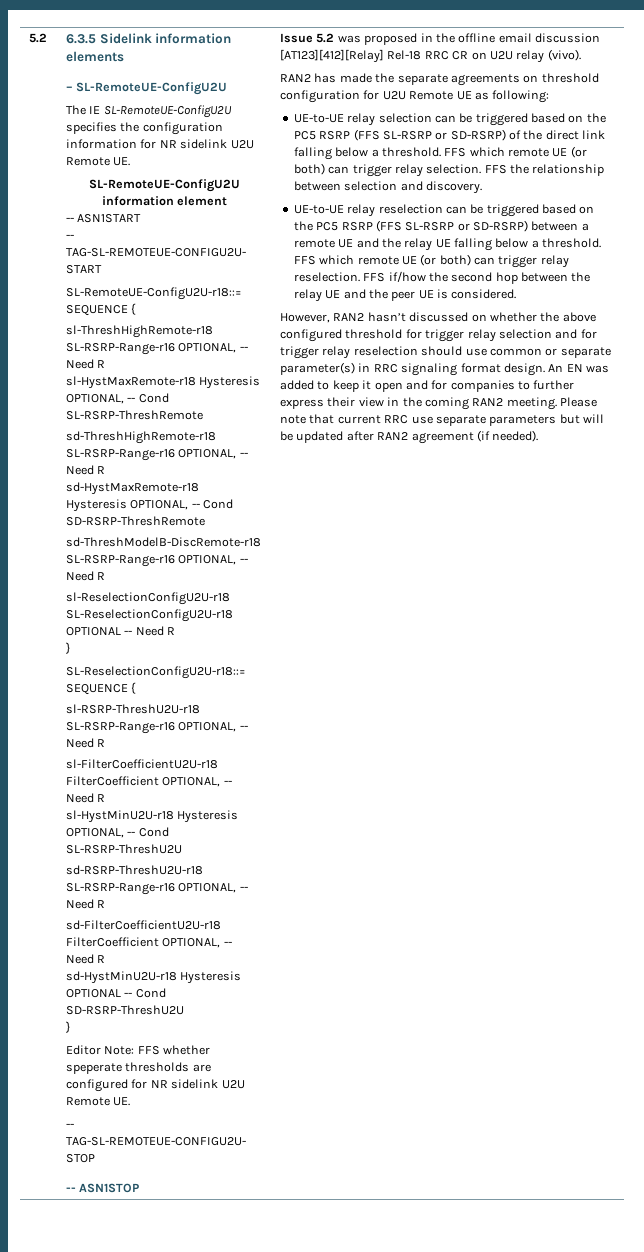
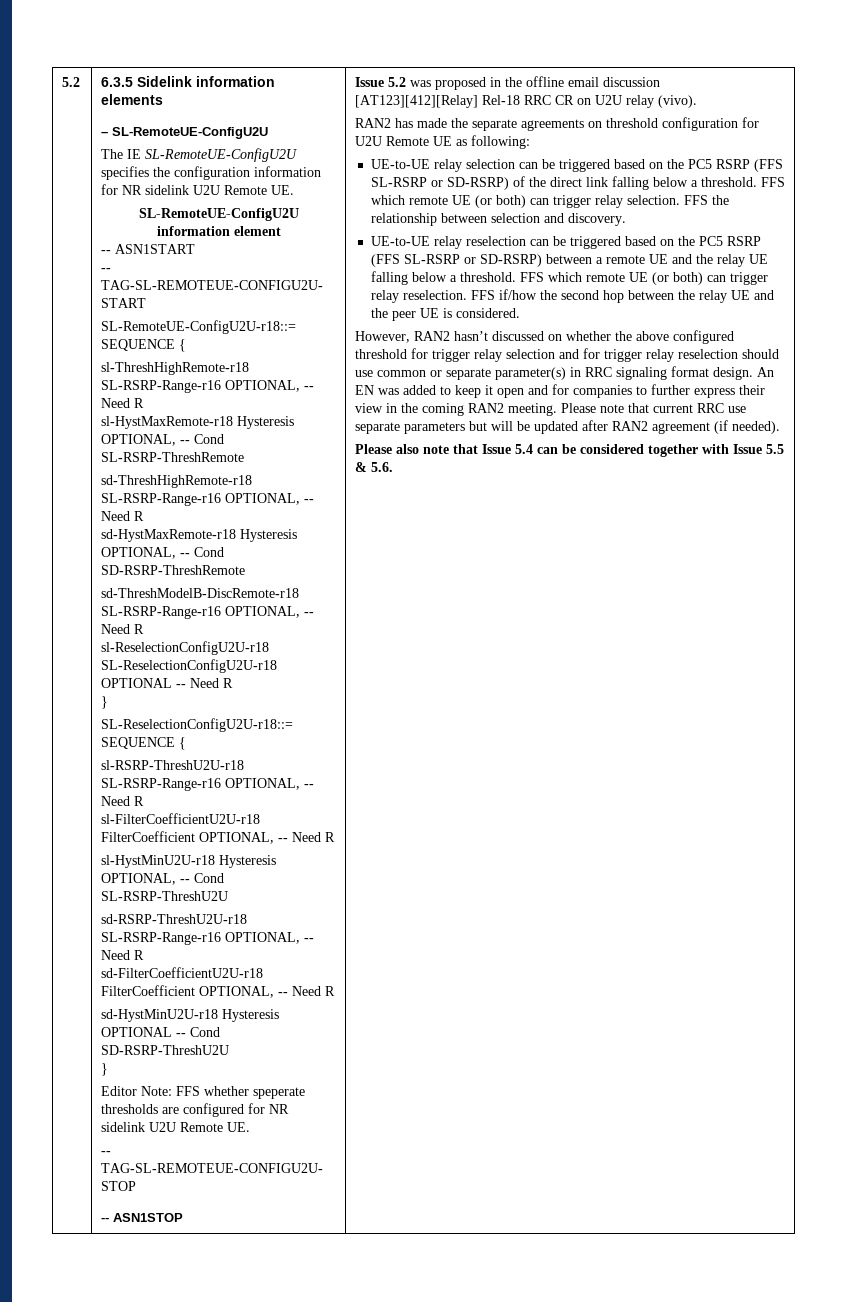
+ Please also note that Issue 5.4 can be considered together with Issue 5.5 & 5.6.

